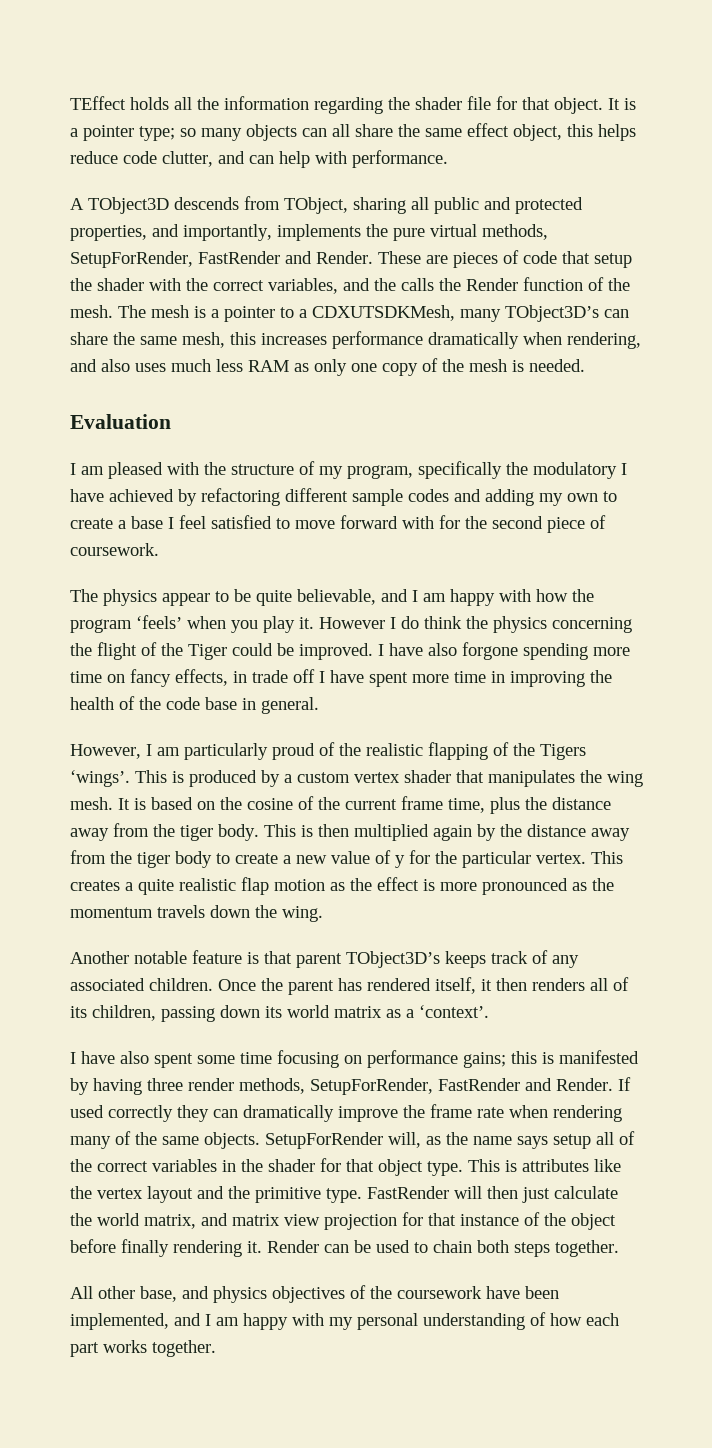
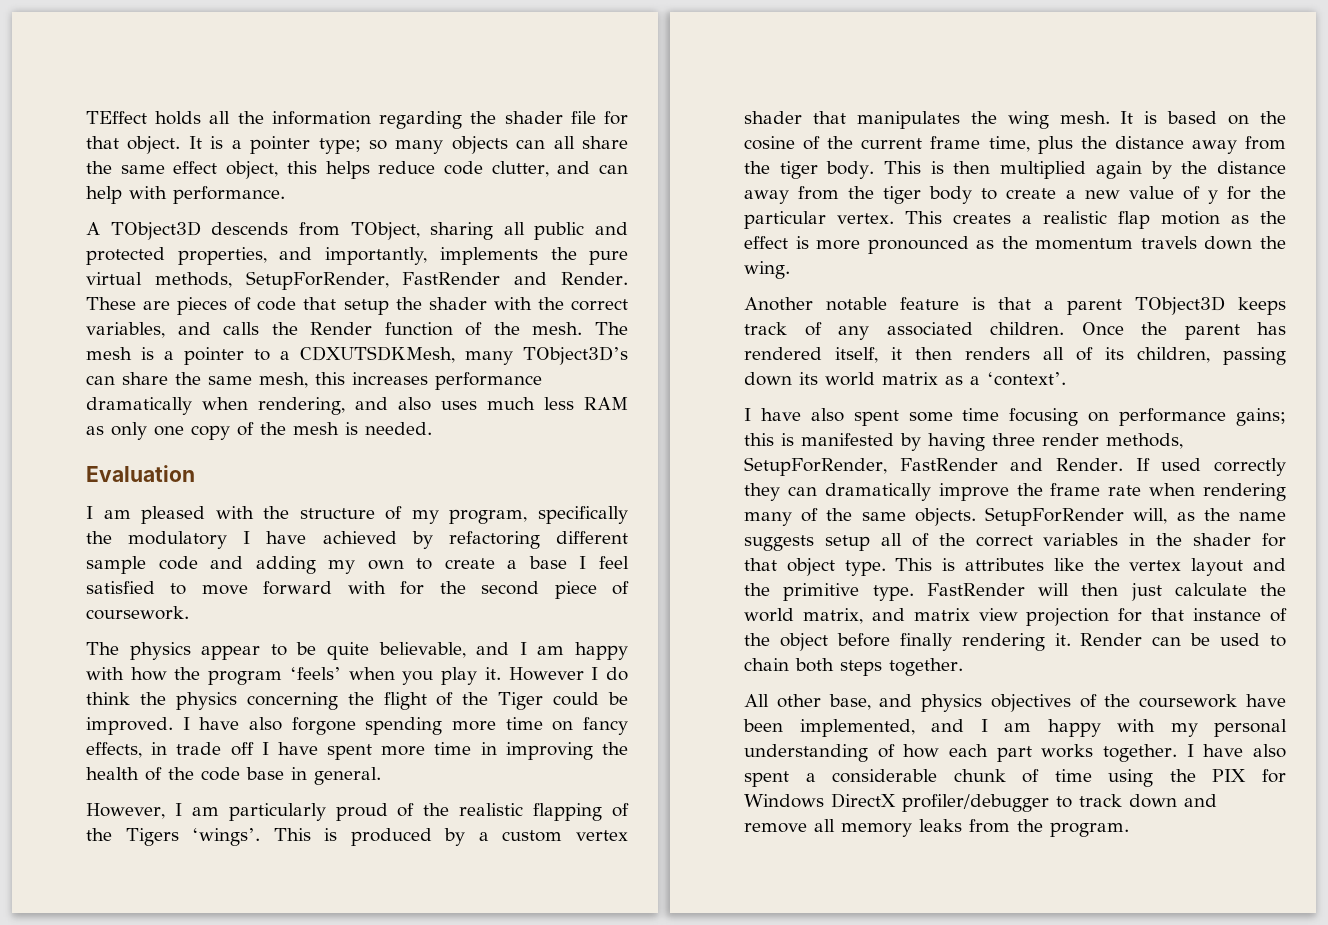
- These are pieces of code that setup the shader with the correct variables, and the calls the Render function of the mesh.
+ These are pieces of code that setup the shader with the correct variables, and calls the Render function of the mesh.
- I am pleased with the structure of my program, specifically the modulatory I have achieved by refactoring different sample codes and adding my own to create a base I feel satisfied to move forward with for the second piece of coursework.
+ I am pleased with the structure of my program, specifically the modulatory I have achieved by refactoring different sample code and adding my own to create a base I feel satisfied to move forward with for the second piece of coursework.
- This creates a quite realistic flap motion as the effect is more pronounced as the momentum travels down the wing.
+ This creates a realistic flap motion as the effect is more pronounced as the momentum travels down the wing.
- Another notable feature is that parent TObject3D’s keeps track of any associated children.
+ Another notable feature is that a parent TObject3D keeps track of any associated children.
- SetupForRender will, as the name says setup all of the correct variables in the shader for that object type.
+ SetupForRender will, as the name suggests setup all of the correct variables in the shader for that object type.
+ I have also spent a considerable chunk of time using the PIX for Windows DirectX profiler/debugger to track down and remove all memory leaks from the program.

